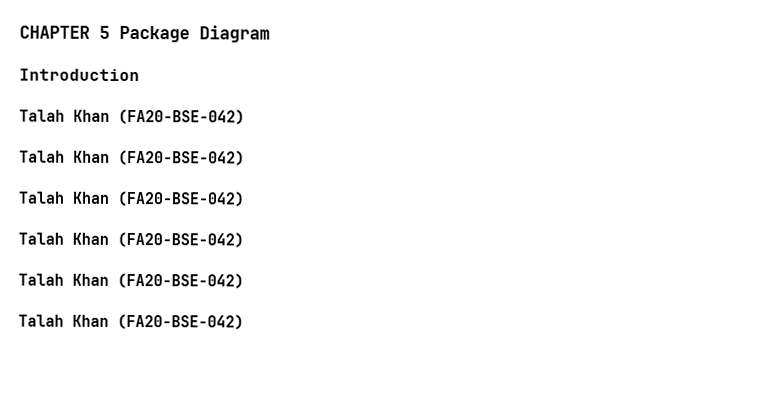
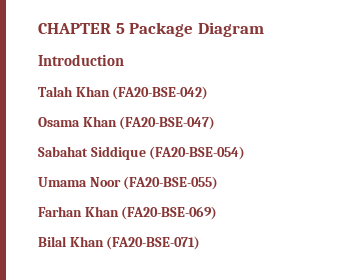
  Introduction
  Talah Khan (FA20-BSE-042)
- Talah Khan (FA20-BSE-042)
- Talah Khan (FA20-BSE-042)
- Talah Khan (FA20-BSE-042)
- Talah Khan (FA20-BSE-042)
- Talah Khan (FA20-BSE-042)
+ Osama Khan (FA20-BSE-047)
+ Sabahat Siddique (FA20-BSE-054)
+ Umama Noor (FA20-BSE-055)
+ Farhan Khan (FA20-BSE-069)
+ Bilal Khan (FA20-BSE-071)

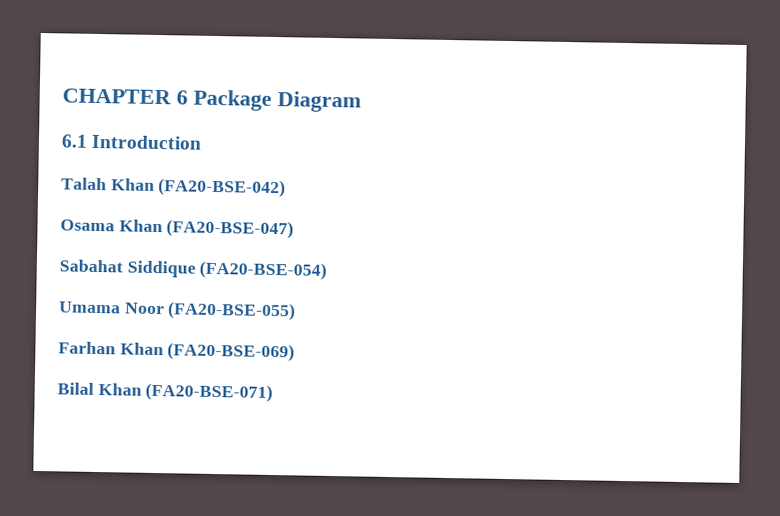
- CHAPTER 5 Package Diagram
+ CHAPTER 6 Package Diagram
- Introduction
+ 6.1 Introduction

